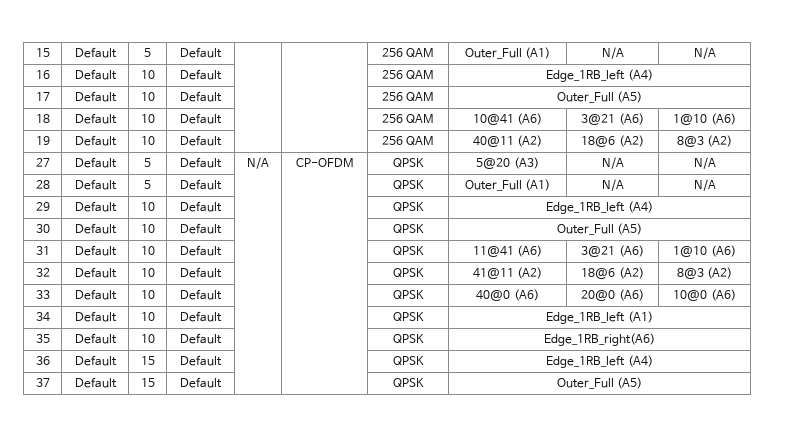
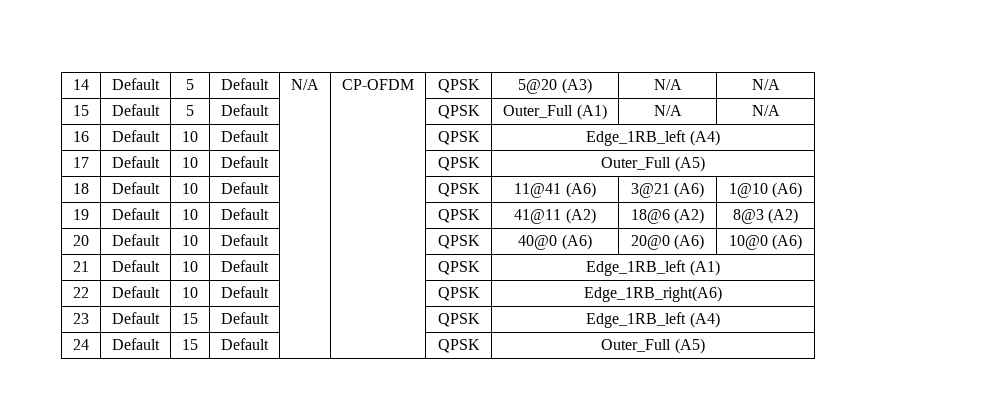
- 15 | Default | 5 | Default | | | 256 QAM | Outer_Full (A1) | N/A | N/A
- 16 | Default | 10 | Default | | | 256 QAM | Edge_1RB_left (A4)
- 17 | Default | 10 | Default | | | 256 QAM | Outer_Full (A5)
- 18 | Default | 10 | Default | | | 256 QAM | 10@41 (A6) | 3@21 (A6) | 1@10 (A6)
- 19 | Default | 10 | Default | | | 256 QAM | 40@11 (A2) | 18@6 (A2) | 8@3 (A2)
- 27 | Default | 5 | Default | N/A | CP-OFDM | QPSK | 5@20 (A3) | N/A | N/A
+ 14 | Default | 5 | Default | N/A | CP-OFDM | QPSK | 5@20 (A3) | N/A | N/A
- 28 | Default | 5 | Default | | | QPSK | Outer_Full (A1) | N/A | N/A
+ 15 | Default | 5 | Default | | | QPSK | Outer_Full (A1) | N/A | N/A
- 29 | Default | 10 | Default | | | QPSK | Edge_1RB_left (A4)
+ 16 | Default | 10 | Default | | | QPSK | Edge_1RB_left (A4)
- 30 | Default | 10 | Default | | | QPSK | Outer_Full (A5)
+ 17 | Default | 10 | Default | | | QPSK | Outer_Full (A5)
- 31 | Default | 10 | Default | | | QPSK | 11@41 (A6) | 3@21 (A6) | 1@10 (A6)
+ 18 | Default | 10 | Default | | | QPSK | 11@41 (A6) | 3@21 (A6) | 1@10 (A6)
- 32 | Default | 10 | Default | | | QPSK | 41@11 (A2) | 18@6 (A2) | 8@3 (A2)
+ 19 | Default | 10 | Default | | | QPSK | 41@11 (A2) | 18@6 (A2) | 8@3 (A2)
- 33 | Default | 10 | Default | | | QPSK | 40@0 (A6) | 20@0 (A6) | 10@0 (A6)
+ 20 | Default | 10 | Default | | | QPSK | 40@0 (A6) | 20@0 (A6) | 10@0 (A6)
- 34 | Default | 10 | Default | | | QPSK | Edge_1RB_left (A1)
+ 21 | Default | 10 | Default | | | QPSK | Edge_1RB_left (A1)
- 35 | Default | 10 | Default | | | QPSK | Edge_1RB_right(A6)
+ 22 | Default | 10 | Default | | | QPSK | Edge_1RB_right(A6)
- 36 | Default | 15 | Default | | | QPSK | Edge_1RB_left (A4)
+ 23 | Default | 15 | Default | | | QPSK | Edge_1RB_left (A4)
- 37 | Default | 15 | Default | | | QPSK | Outer_Full (A5)
+ 24 | Default | 15 | Default | | | QPSK | Outer_Full (A5)

